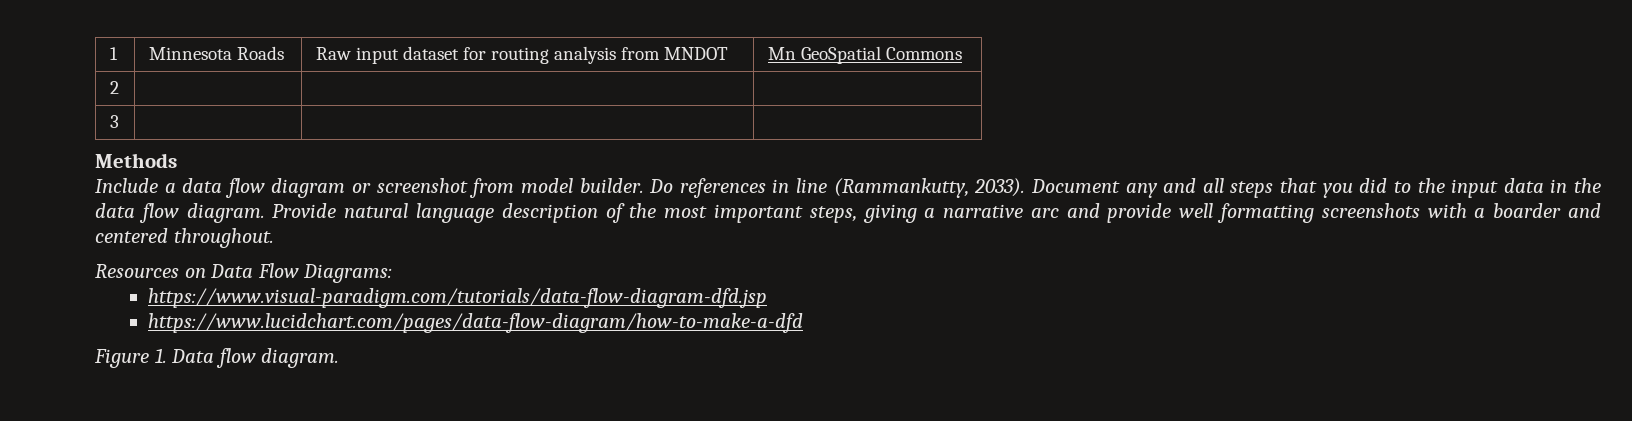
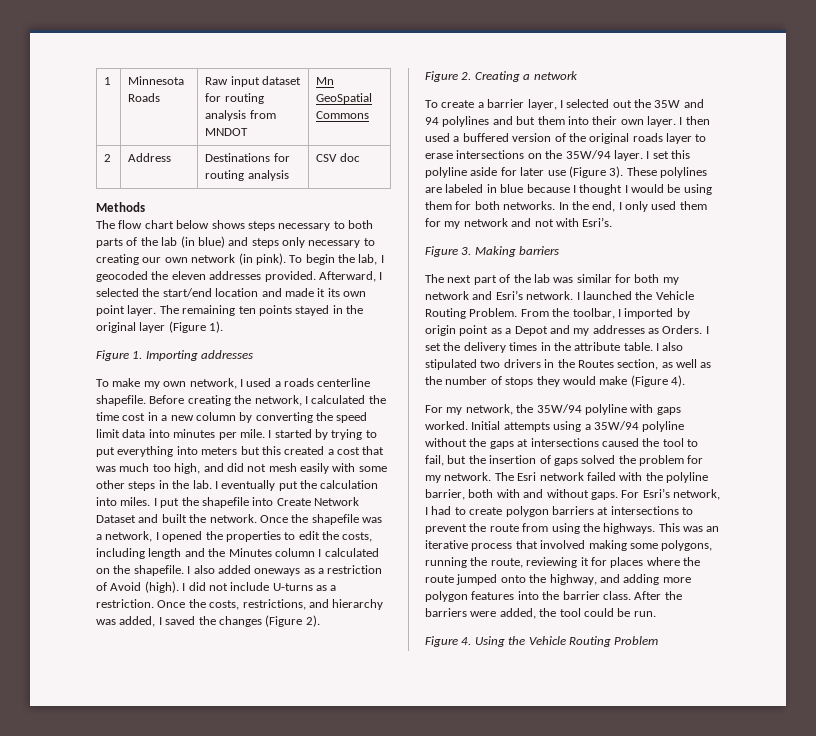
- 2 | | |
- 3 | | |
+ 2 | Address | Destinations for routing analysis | CSV doc
  Methods
- Include a data flow diagram or screenshot from model builder. Do references in line (Rammankutty, 2033). Document any and all steps that you did to the input data in the data flow diagram. Provide natural language description of the most important steps, giving a narrative arc and provide well formatting screenshots with a boarder and centered throughout.
- Resources on Data Flow Diagrams:
- https://www.visual-paradigm.com/tutorials/data-flow-diagram-dfd.jsp
- https://www.lucidchart.com/pages/data-flow-diagram/how-to-make-a-dfd
- Figure 1. Data flow diagram.
+ The flow chart below shows steps necessary to both parts of the lab (in blue) and steps only necessary to creating our own network (in pink). To begin the lab, I geocoded the eleven addresses provided. Afterward, I selected the start/end location and made it its own point layer. The remaining ten points stayed in the original layer (Figure 1).
+ Figure 1. Importing addresses
+ To make my own network, I used a roads centerline shapefile. Before creating the network, I calculated the time cost in a new column by converting the speed limit data into minutes per mile. I started by trying to put everything into meters but this created a cost that was much too high, and did not mesh easily with some other steps in the lab. I eventually put the calculation into miles. I put the shapefile into Create Network Dataset and built the network. Once the shapefile was a network, I opened the properties to edit the costs, including length and the Minutes column I calculated on the shapefile. I also added oneways as a restriction of Avoid (high). I did not include U-turns as a restriction. Once the costs, restrictions, and hierarchy was added, I saved the changes (Figure 2).
+ Figure 2. Creating a network
+ To create a barrier layer, I selected out the 35W and 94 polylines and but them into their own layer. I then used a buffered version of the original roads layer to erase intersections on the 35W/94 layer. I set this polyline aside for later use (Figure 3). These polylines are labeled in blue because I thought I would be using them for both networks. In the end, I only used them for my network and not with Esri’s.
+ Figure 3. Making barriers
+ The next part of the lab was similar for both my network and Esri’s network. I launched the Vehicle Routing Problem. From the toolbar, I imported by origin point as a Depot and my addresses as Orders. I set the delivery times in the attribute table. I also stipulated two drivers in the Routes section, as well as the number of stops they would make (Figure 4).
+ For my network, the 35W/94 polyline with gaps worked. Initial attempts using a 35W/94 polyline without the gaps at intersections caused the tool to fail, but the insertion of gaps solved the problem for my network. The Esri network failed with the polyline barrier, both with and without gaps. For Esri’s network, I had to create polygon barriers at intersections to prevent the route from using the highways. This was an iterative process that involved making some polygons, running the route, reviewing it for places where the route jumped onto the highway, and adding more polygon features into the barrier class. After the barriers were added, the tool could be run.
+ Figure 4. Using the Vehicle Routing Problem

